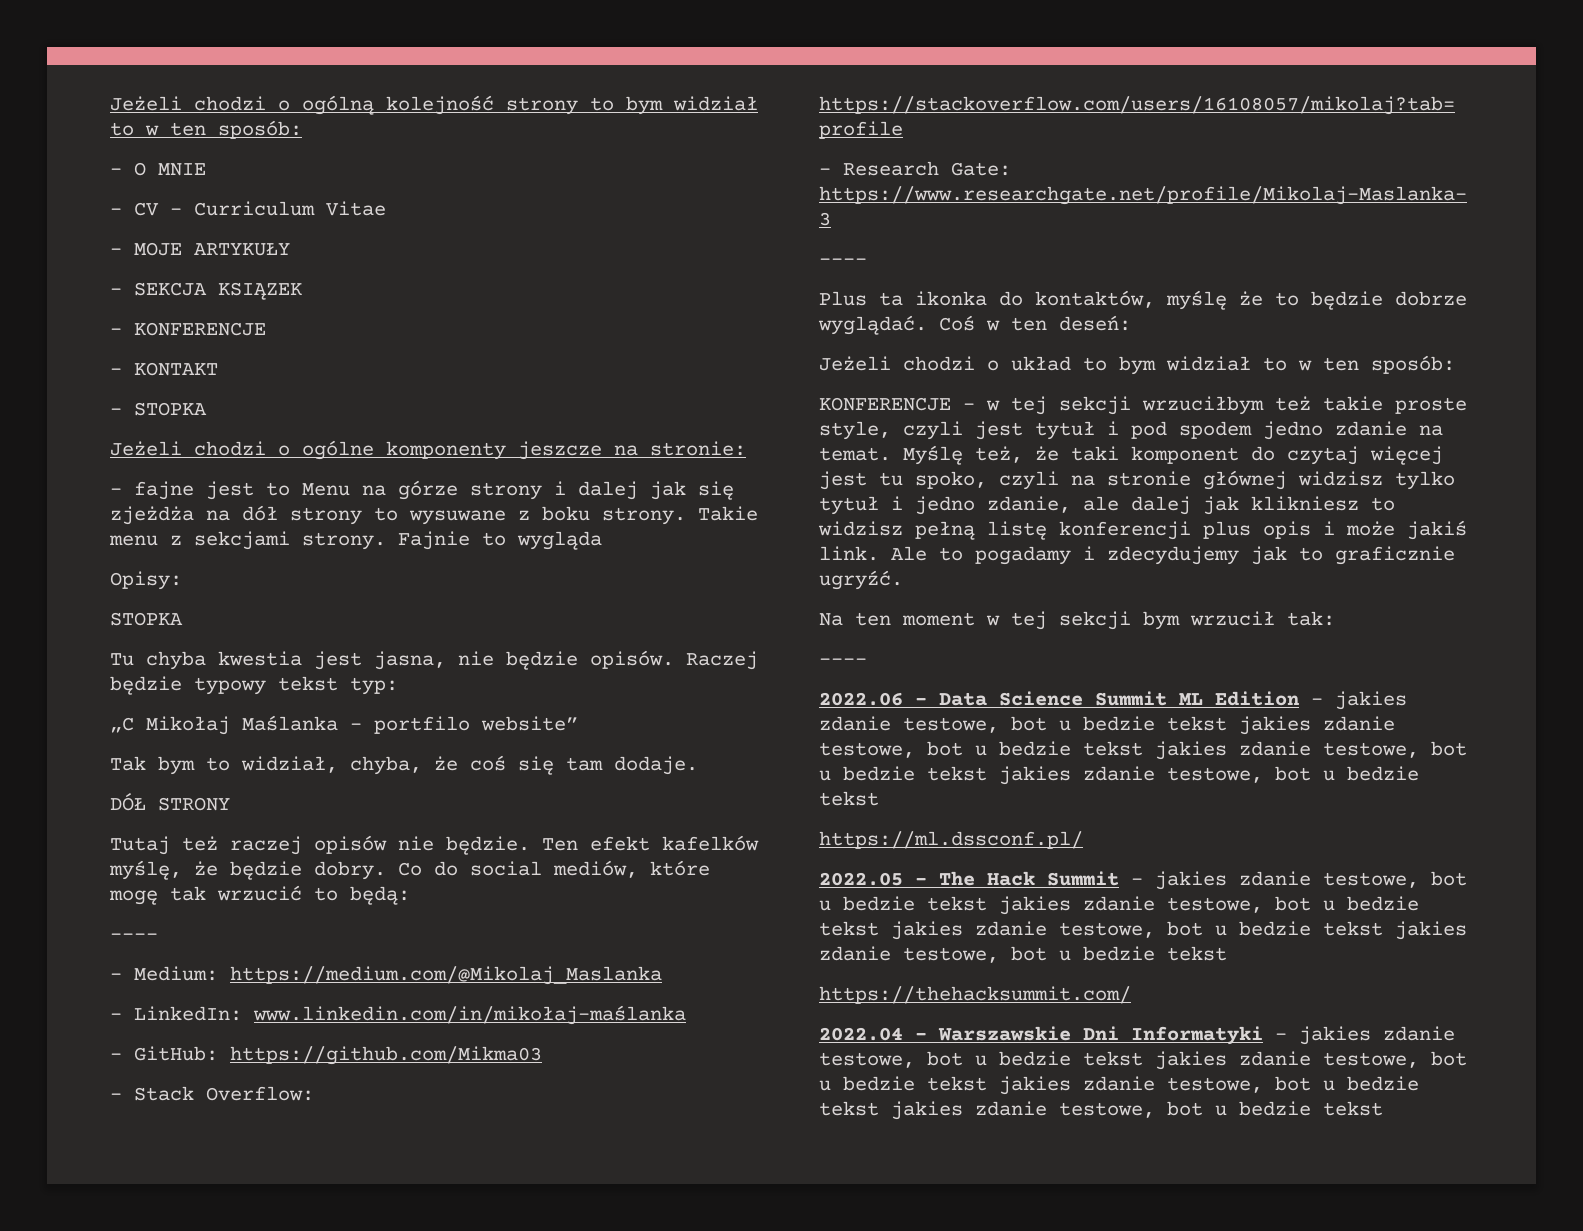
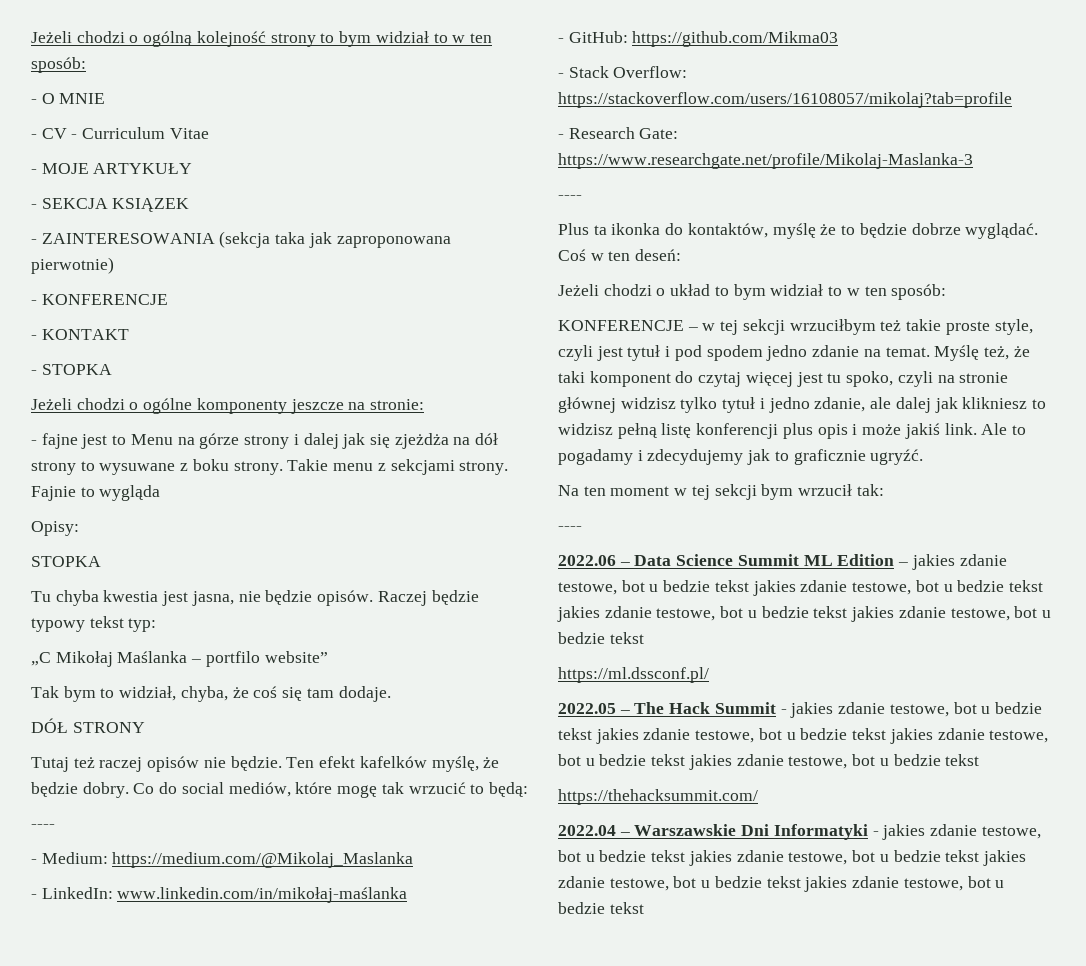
+ - ZAINTERESOWANIA (sekcja taka jak zaproponowana pierwotnie)

